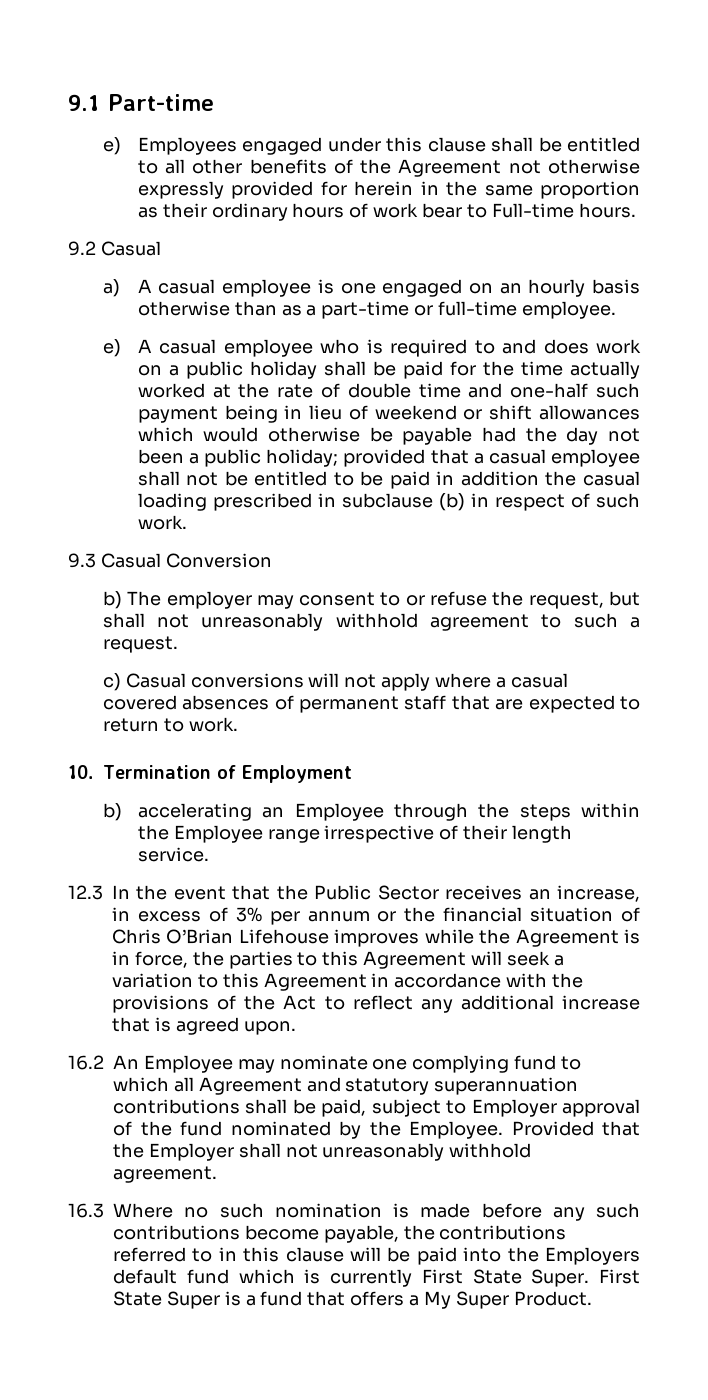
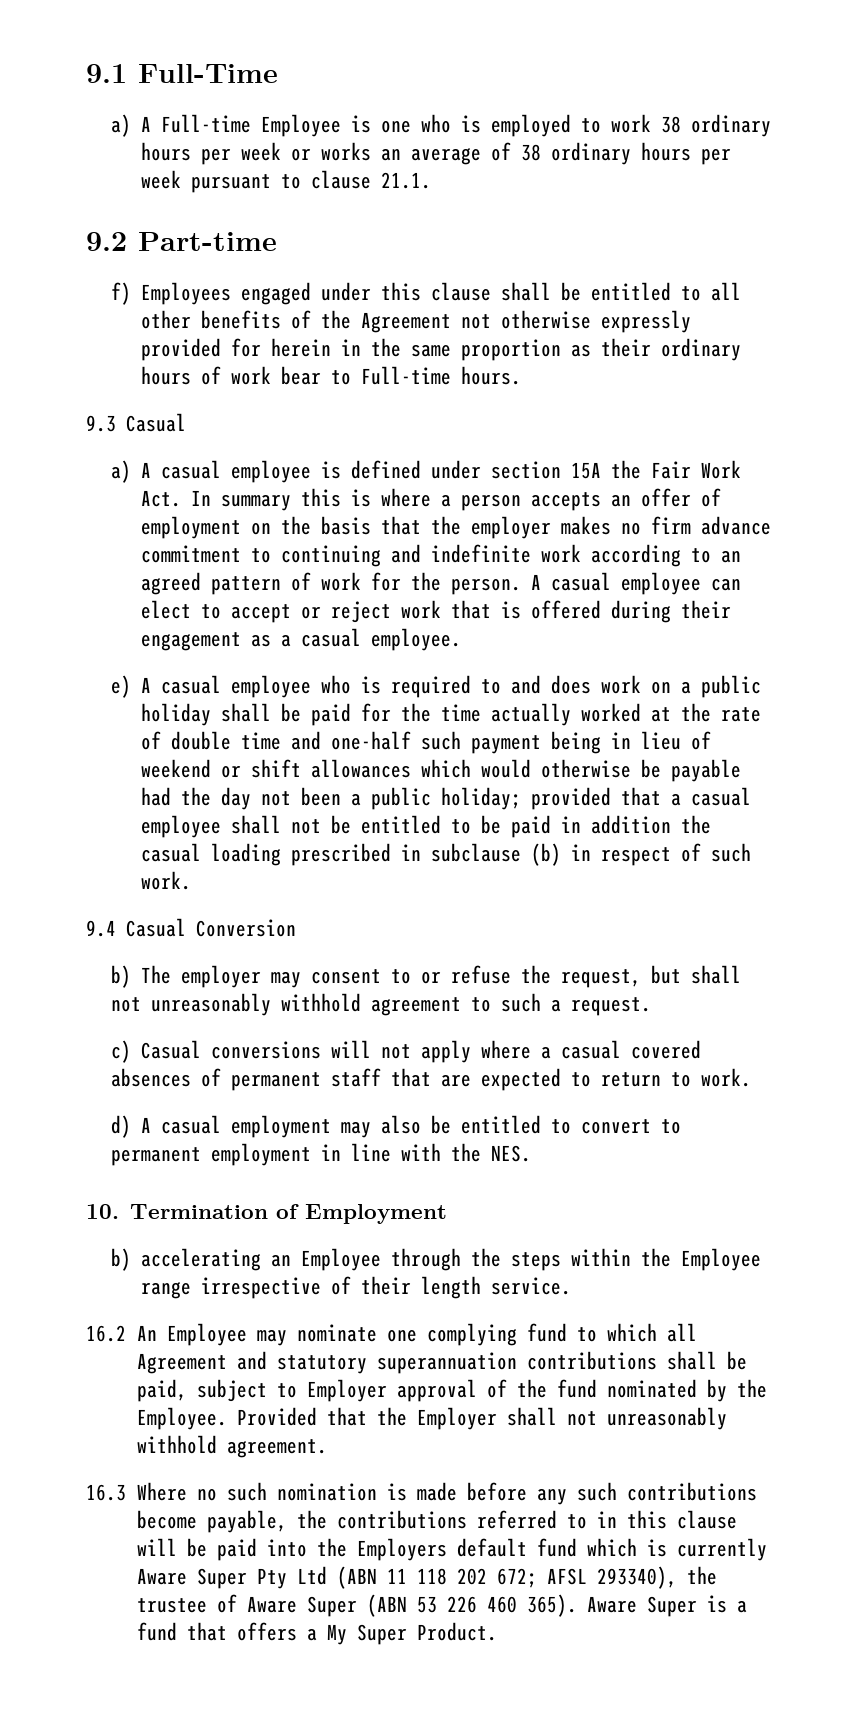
- 9.1 Part-time
+ 9.1 Full-Time
+ a) A Full-time Employee is one who is employed to work 38 ordinary hours per week or works an average of 38 ordinary hours per week pursuant to clause 21.1.
+ 9.2 Part-time
- e) Employees engaged under this clause shall be entitled to all other benefits of the Agreement not otherwise expressly provided for herein in the same proportion as their ordinary hours of work bear to Full-time hours.
+ f) Employees engaged under this clause shall be entitled to all other benefits of the Agreement not otherwise expressly provided for herein in the same proportion as their ordinary hours of work bear to Full-time hours.
- 9.2 Casual
+ 9.3 Casual
- a) A casual employee is one engaged on an hourly basis otherwise than as a part-time or full-time employee.
+ a) A casual employee is defined under section 15A the Fair Work Act. In summary this is where a person accepts an offer of employment on the basis that the employer makes no firm advance commitment to continuing and indefinite work according to an agreed pattern of work for the person. A casual employee can elect to accept or reject work that is offered during their engagement as a casual employee.
- 9.3 Casual Conversion
+ 9.4 Casual Conversion
+ d) A casual employment may also be entitled to convert to permanent employment in line with the NES.
- 12.3 In the event that the Public Sector receives an increase, in excess of 3% per annum or the financial situation of Chris O’Brian Lifehouse improves while the Agreement is in force, the parties to this Agreement will seek a variation to this Agreement in accordance with the provisions of the Act to reflect any additional increase that is agreed upon.
- 16.3 Where no such nomination is made before any such contributions become payable, the contributions referred to in this clause will be paid into the Employers default fund which is currently First State Super. First State Super is a fund that offers a My Super Product.
+ 16.3 Where no such nomination is made before any such contributions become payable, the contributions referred to in this clause will be paid into the Employers default fund which is currently Aware Super Pty Ltd (ABN 11 118 202 672; AFSL 293340), the trustee of Aware Super (ABN 53 226 460 365). Aware Super is a fund that offers a My Super Product.

